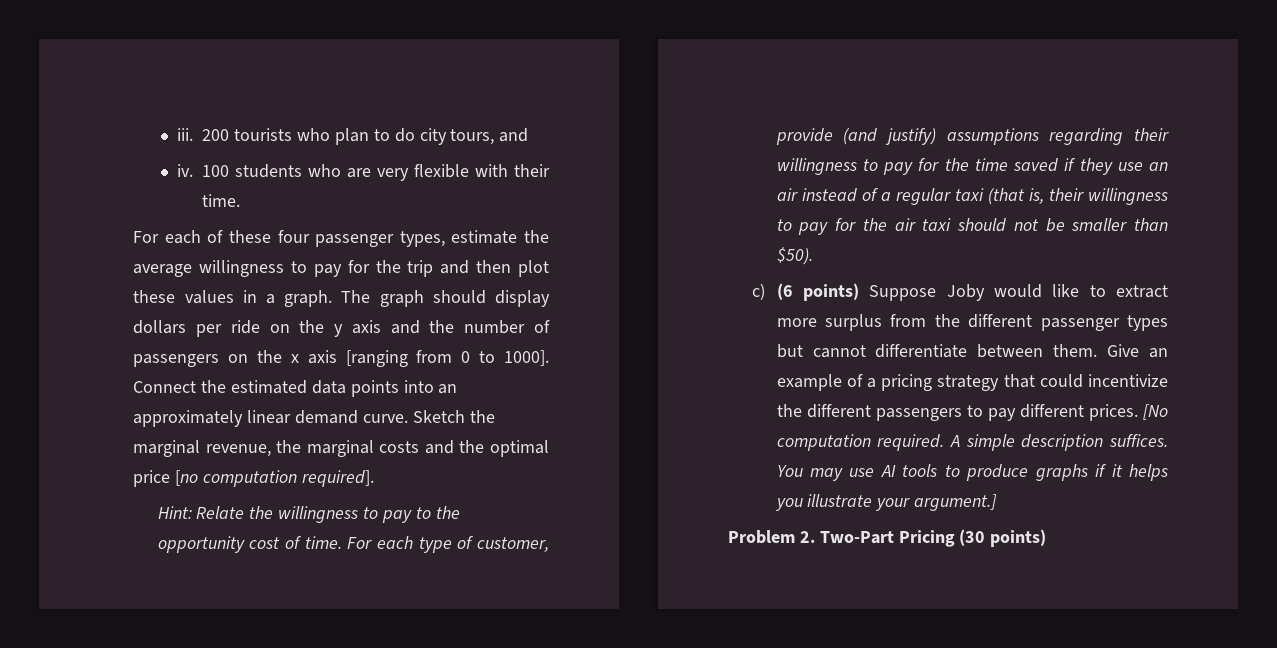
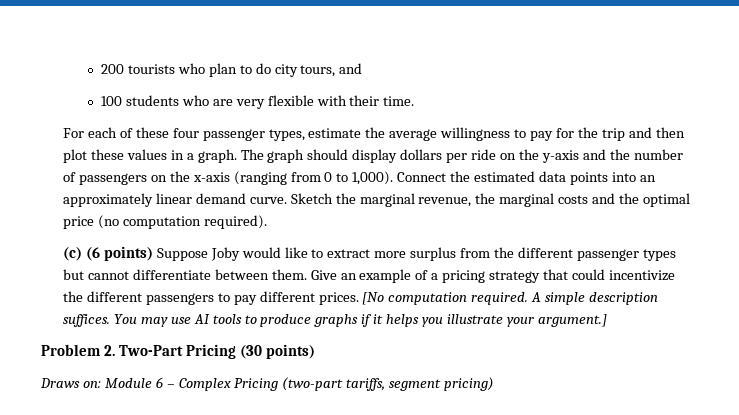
- iii.
- iv.
- The graph should display dollars per ride on the y axis and the number of passengers on the x axis [ranging from 0 to 1000].
+ The graph should display dollars per ride on the y-axis and the number of passengers on the x-axis (ranging from 0 to 1,000).
- Sketch the marginal revenue, the marginal costs and the optimal price [no computation required].
- Hint: Relate the willingness to pay to the opportunity cost of time. For each type of customer, provide (and justify) assumptions regarding their willingness to pay for the time saved if they use an air instead of a regular taxi (that is, their willingness to pay for the air taxi should not be smaller than $50).
- c) (6 points) Suppose Joby would like to extract more surplus from the different passenger types but cannot differentiate between them.
+ Sketch the marginal revenue, the marginal costs and the optimal price (no computation required).
+ (c) (6 points) Suppose Joby would like to extract more surplus from the different passenger types but cannot differentiate between them.
+ Draws on: Module 6 – Complex Pricing (two-part tariffs, segment pricing)

